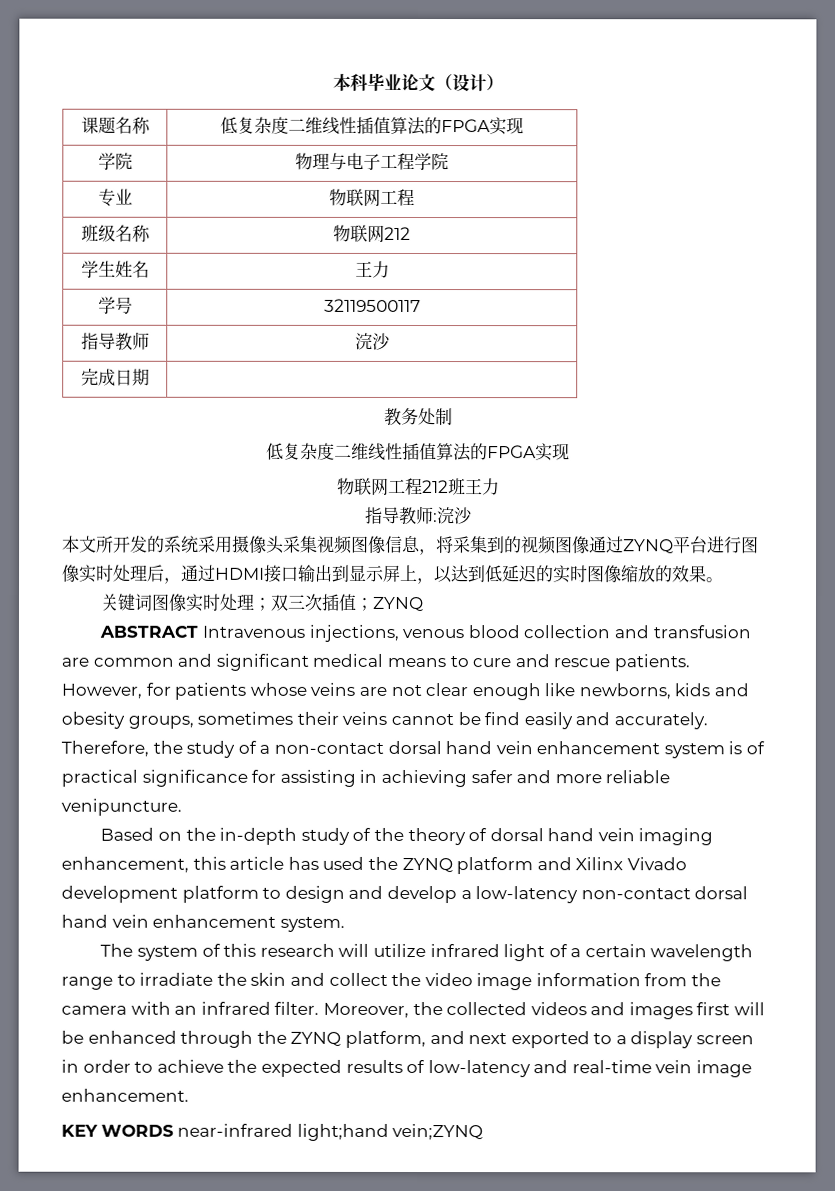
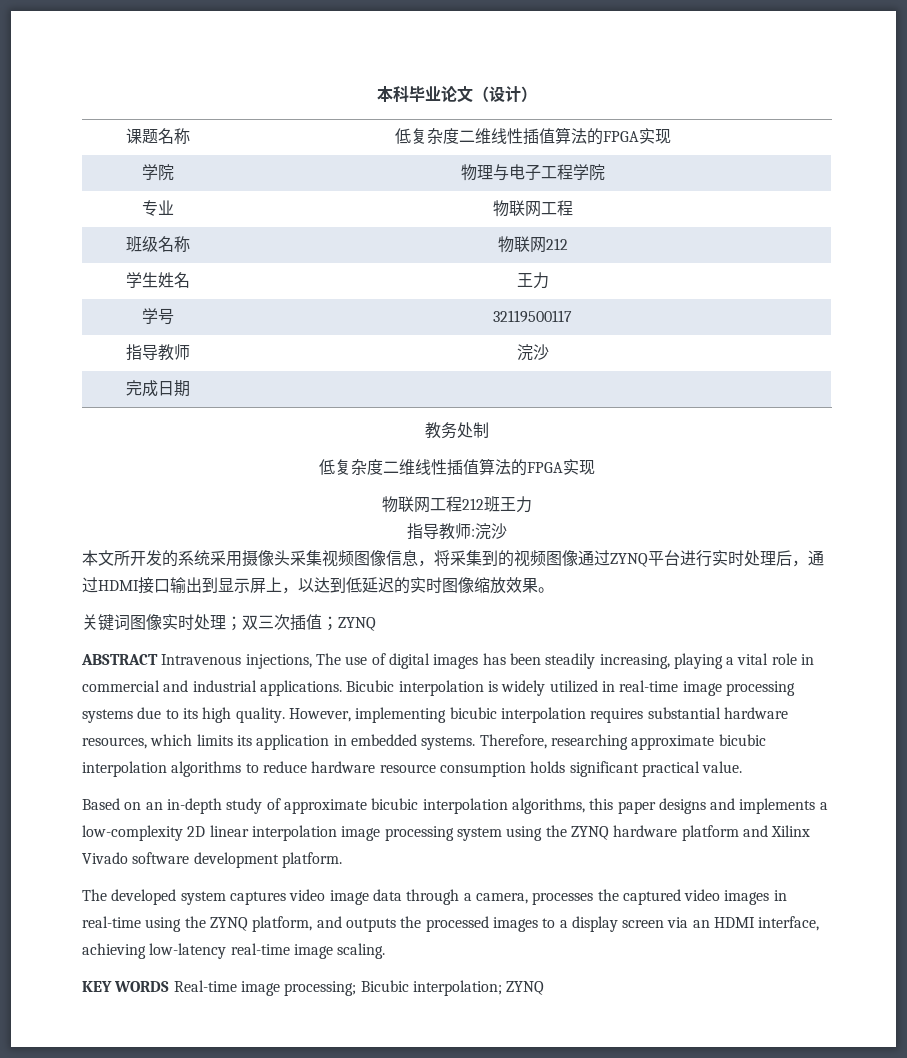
- 本文所开发的系统采用摄像头采集视频图像信息，将采集到的视频图像通过ZYNQ平台进行图像实时处理后，通过HDMI接口输出到显示屏上，以达到低延迟的实时图像缩放的效果。
+ 本文所开发的系统采用摄像头采集视频图像信息，将采集到的视频图像通过ZYNQ平台进行实时处理后，通过HDMI接口输出到显示屏上，以达到低延迟的实时图像缩放效果。
- ABSTRACT Intravenous injections, venous blood collection and transfusion are common and significant medical means to cure and rescue patients. However, for patients whose veins are not clear enough like newborns, kids and obesity groups, sometimes their veins cannot be find easily and accurately. Therefore, the study of a non-contact dorsal hand vein enhancement system is of practical significance for assisting in achieving safer and more reliable venipuncture.
+ ABSTRACT Intravenous injections, The use of digital images has been steadily increasing, playing a vital role in commercial and industrial applications. Bicubic interpolation is widely utilized in real-time image processing systems due to its high quality. However, implementing bicubic interpolation requires substantial hardware resources, which limits its application in embedded systems. Therefore, researching approximate bicubic interpolation algorithms to reduce hardware resource consumption holds significant practical value.
- Based on the in-depth study of the theory of dorsal hand vein imaging enhancement, this article has used the ZYNQ platform and Xilinx Vivado development platform to design and develop a low-latency non-contact dorsal hand vein enhancement system.
- The system of this research will utilize infrared light of a certain wavelength range to irradiate the skin and collect the video image information from the camera with an infrared filter. Moreover, the collected videos and images first will be enhanced through the ZYNQ platform, and next exported to a display screen in order to achieve the expected results of low-latency and real-time vein image enhancement.
- KEY WORDS near-infrared light;hand vein;ZYNQ
+ Based on an in-depth study of approximate bicubic interpolation algorithms, this paper designs and implements a low-complexity 2D linear interpolation image processing system using the ZYNQ hardware platform and Xilinx Vivado software development platform.
+ The developed system captures video image data through a camera, processes the captured video images in real-time using the ZYNQ platform, and outputs the processed images to a display screen via an HDMI interface, achieving low-latency real-time image scaling.
+ KEY WORDS Real-time image processing; Bicubic interpolation; ZYNQ

